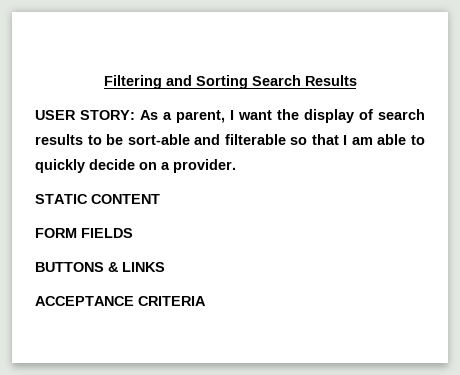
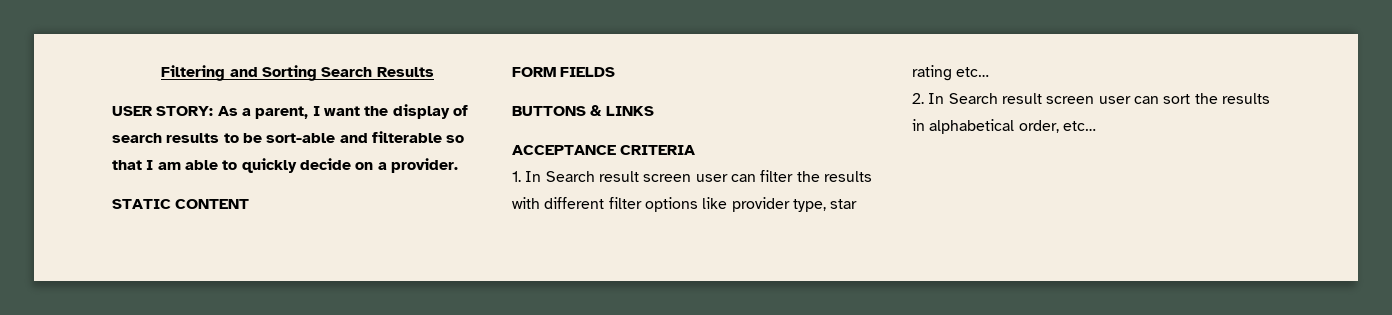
+ 1. In Search result screen user can filter the results with different filter options like provider type, star rating etc…
+ 2. In Search result screen user can sort the results in alphabetical order, etc…

